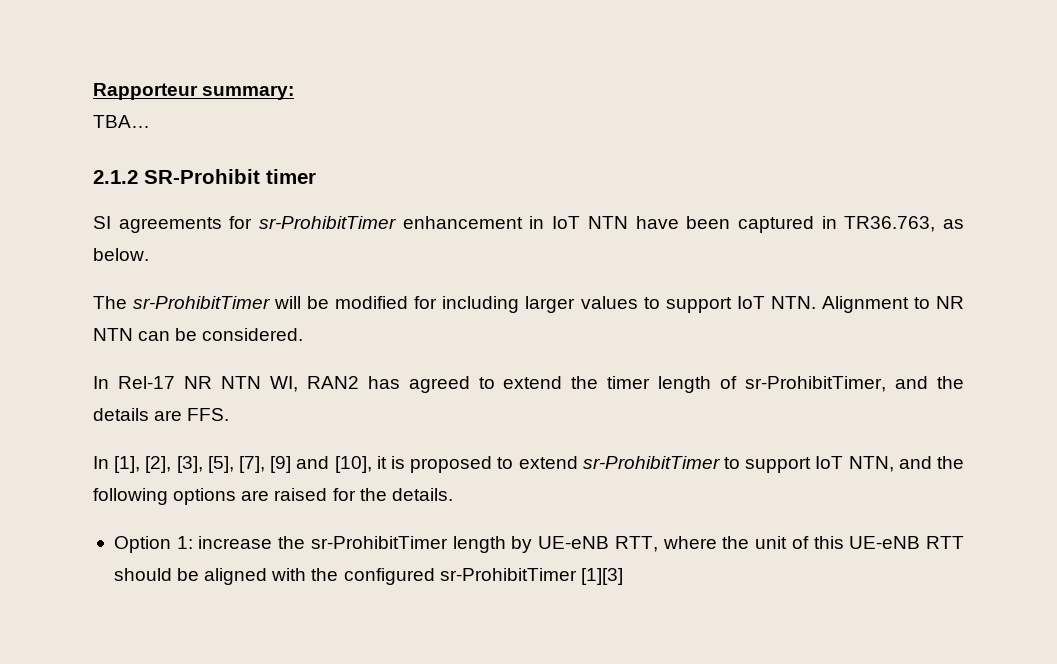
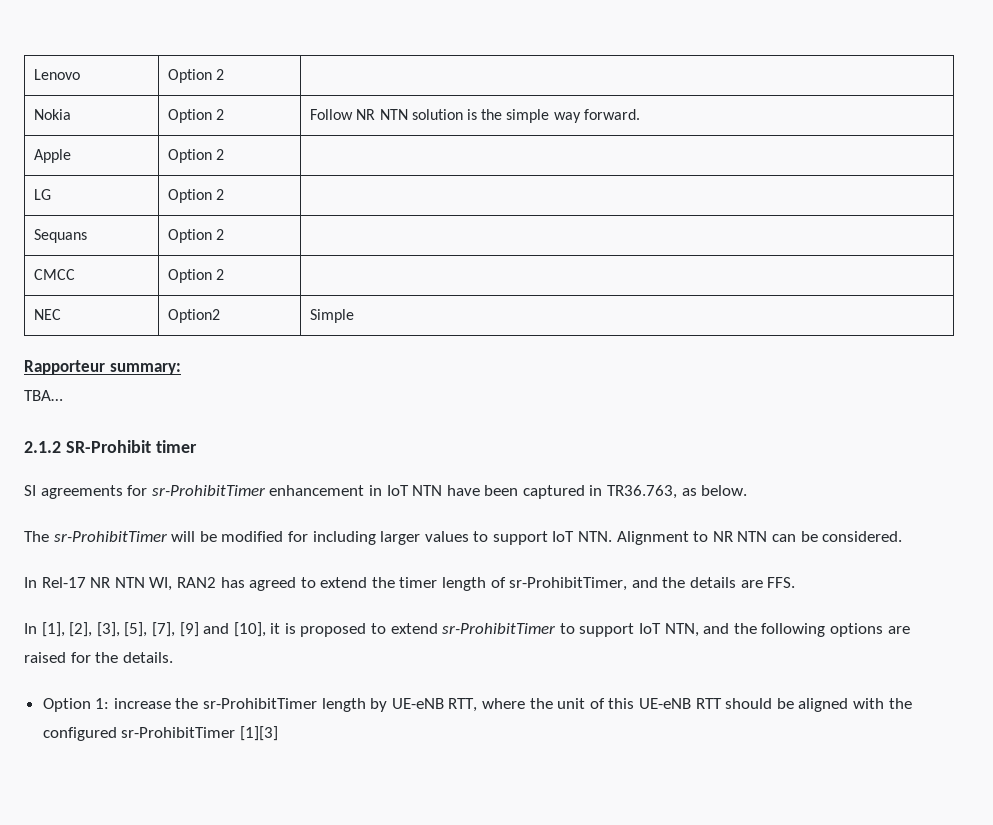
+ Lenovo | Option 2 |
+ Nokia | Option 2 | Follow NR NTN solution is the simple way forward.
+ Apple | Option 2 |
+ LG | Option 2 |
+ Sequans | Option 2 |
+ CMCC | Option 2 |
+ NEC | Option2 | Simple

